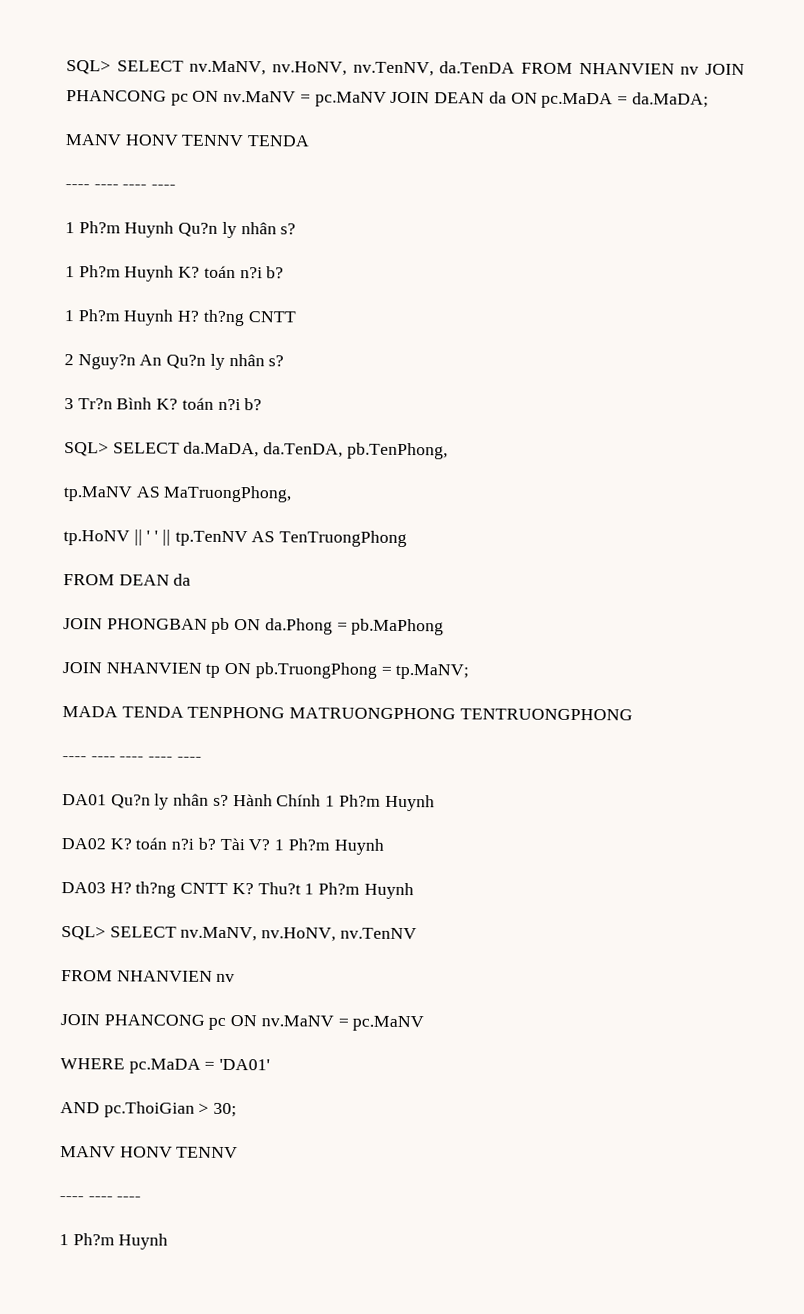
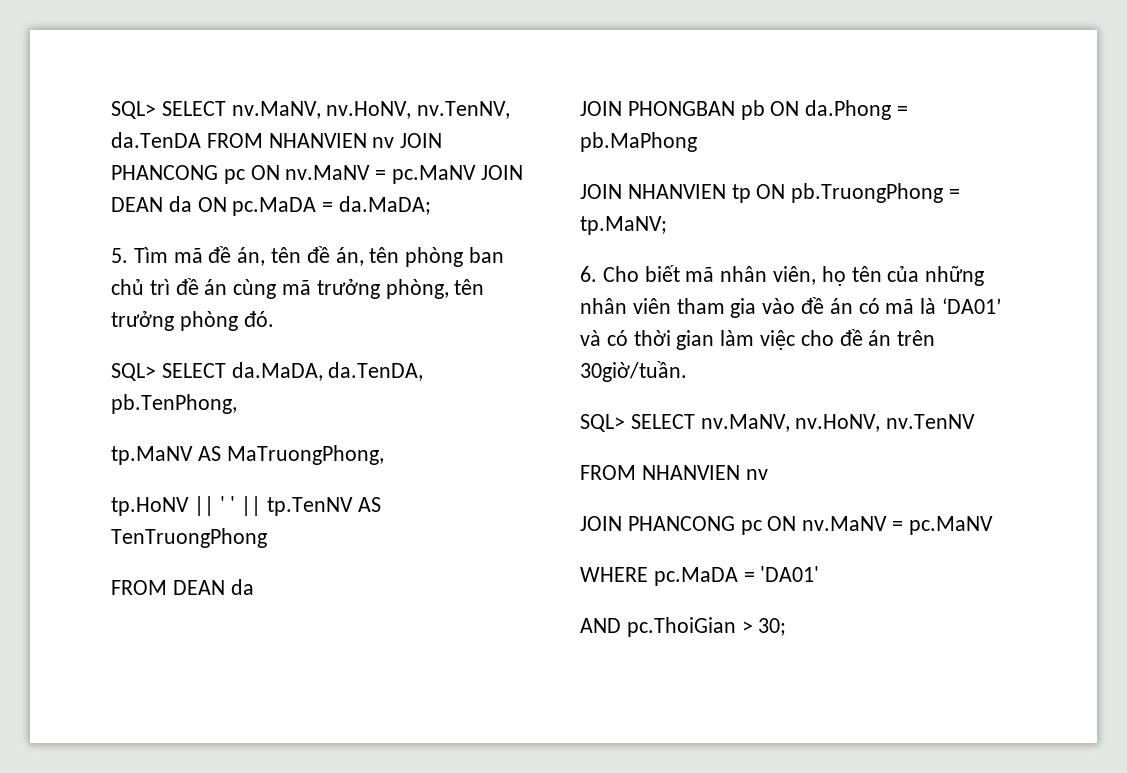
- MANV HONV TENNV TENDA
- ---- ---- ---- ----
- 1 Ph?m Huynh Qu?n ly nhân s?
- 1 Ph?m Huynh K? toán n?i b?
- 1 Ph?m Huynh H? th?ng CNTT
- 2 Nguy?n An Qu?n ly nhân s?
- 3 Tr?n Bình K? toán n?i b?
+ 5. Tìm mã đề án, tên đề án, tên phòng ban chủ trì đề án cùng mã trưởng phòng, tên trưởng phòng đó.
- MADA TENDA TENPHONG MATRUONGPHONG TENTRUONGPHONG
- ---- ---- ---- ---- ----
- DA01 Qu?n ly nhân s? Hành Chính 1 Ph?m Huynh
- DA02 K? toán n?i b? Tài V? 1 Ph?m Huynh
- DA03 H? th?ng CNTT K? Thu?t 1 Ph?m Huynh
+ 6. Cho biết mã nhân viên, họ tên của những nhân viên tham gia vào đề án có mã là ‘DA01’ và có thời gian làm việc cho đề án trên 30giờ/tuần.
  AND pc.ThoiGian > 30;
- MANV HONV TENNV
- ---- ---- ----
- 1 Ph?m Huynh

